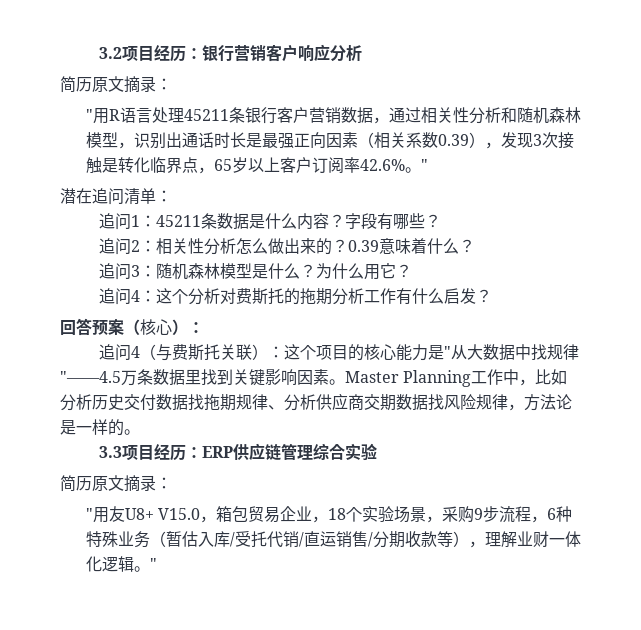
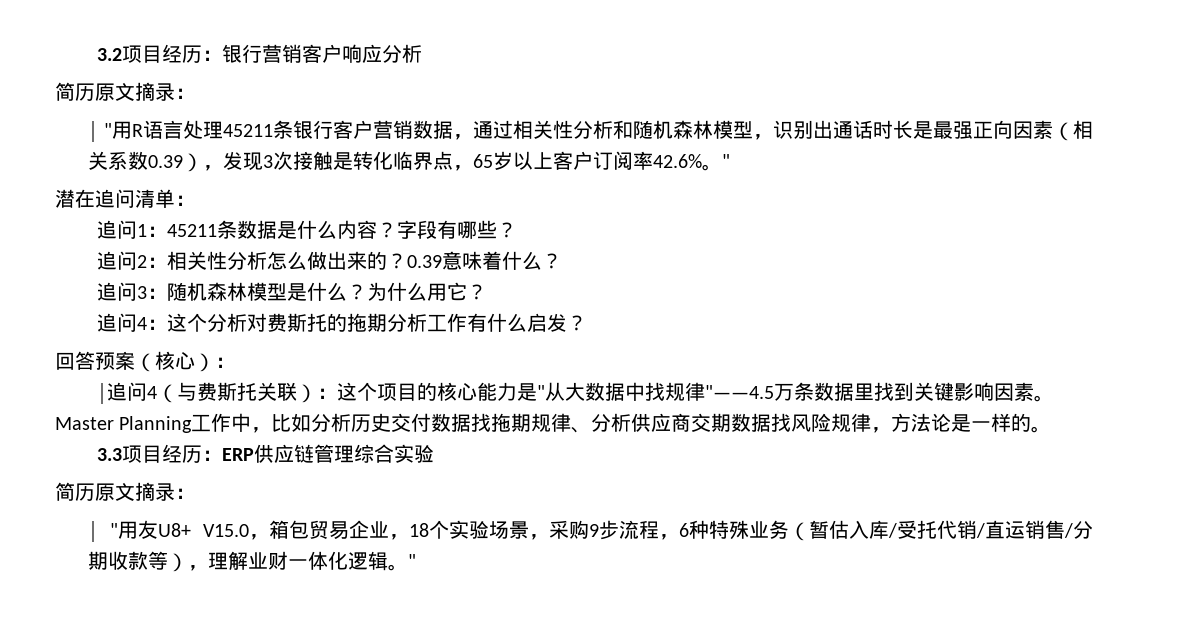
- "用R语言处理45211条银行客户营销数据，通过相关性分析和随机森林模型，识别出通话时长是最强正向因素（相关系数0.39），发现3次接触是转化临界点，65岁以上客户订阅率42.6%。
+ │ "用R语言处理45211条银行客户营销数据，通过相关性分析和随机森林模型，识别出通话时长是最强正向因素（相关系数0.39），发现3次接触是转化临界点，65岁以上客户订阅率42.6%。
- 追问4（与费斯托关联）：这个项目的核心能力是"从大数据中找规律"——4.5万条数据里找到关键影响因素。
+ │追问4（与费斯托关联）：这个项目的核心能力是"从大数据中找规律"——4.5万条数据里找到关键影响因素。
- "用友U8+ V15.0，箱包贸易企业，18个实验场景，采购9步流程，6种特殊业务（暂估入库/受托代销/直运销售/分期收款等），理解业财一体化逻辑。
+ │ "用友U8+ V15.0，箱包贸易企业，18个实验场景，采购9步流程，6种特殊业务（暂估入库/受托代销/直运销售/分期收款等），理解业财一体化逻辑。

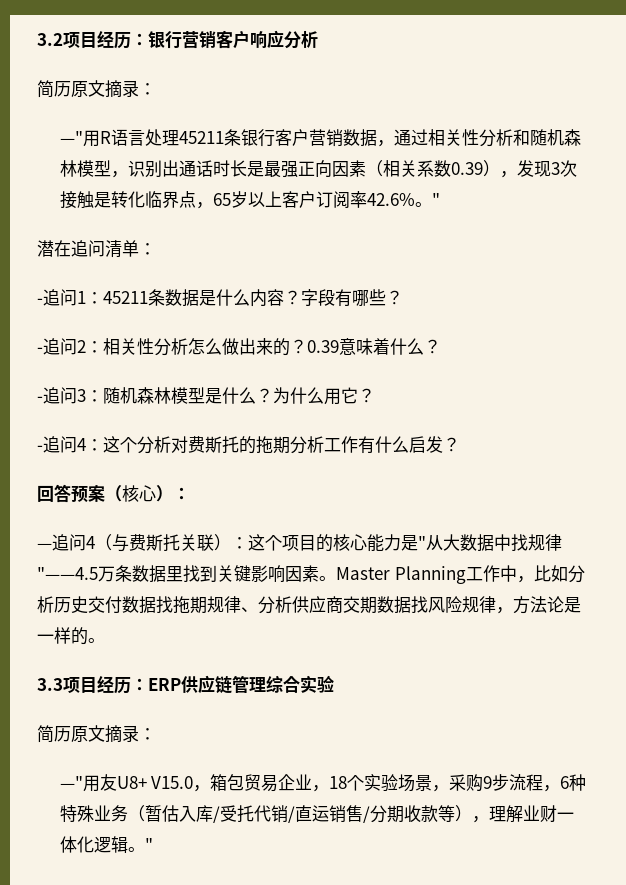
- │ "用R语言处理45211条银行客户营销数据，通过相关性分析和随机森林模型，识别出通话时长是最强正向因素（相关系数0.39），发现3次接触是转化临界点，65岁以上客户订阅率42.6%。
+ —"用R语言处理45211条银行客户营销数据，通过相关性分析和随机森林模型，识别出通话时长是最强正向因素（相关系数0.39），发现3次接触是转化临界点，65岁以上客户订阅率42.6%。
- 追问1：45211条数据是什么内容？
+ -追问1：45211条数据是什么内容？
- 追问2：相关性分析怎么做出来的？
+ -追问2：相关性分析怎么做出来的？
- 追问3：随机森林模型是什么？
+ -追问3：随机森林模型是什么？
- 追问4：这个分析对费斯托的拖期分析工作有什么启发？
+ -追问4：这个分析对费斯托的拖期分析工作有什么启发？
- │追问4（与费斯托关联）：这个项目的核心能力是"从大数据中找规律"——4.5万条数据里找到关键影响因素。
+ —追问4（与费斯托关联）：这个项目的核心能力是"从大数据中找规律"——4.5万条数据里找到关键影响因素。
- │ "用友U8+ V15.0，箱包贸易企业，18个实验场景，采购9步流程，6种特殊业务（暂估入库/受托代销/直运销售/分期收款等），理解业财一体化逻辑。
+ —"用友U8+ V15.0，箱包贸易企业，18个实验场景，采购9步流程，6种特殊业务（暂估入库/受托代销/直运销售/分期收款等），理解业财一体化逻辑。

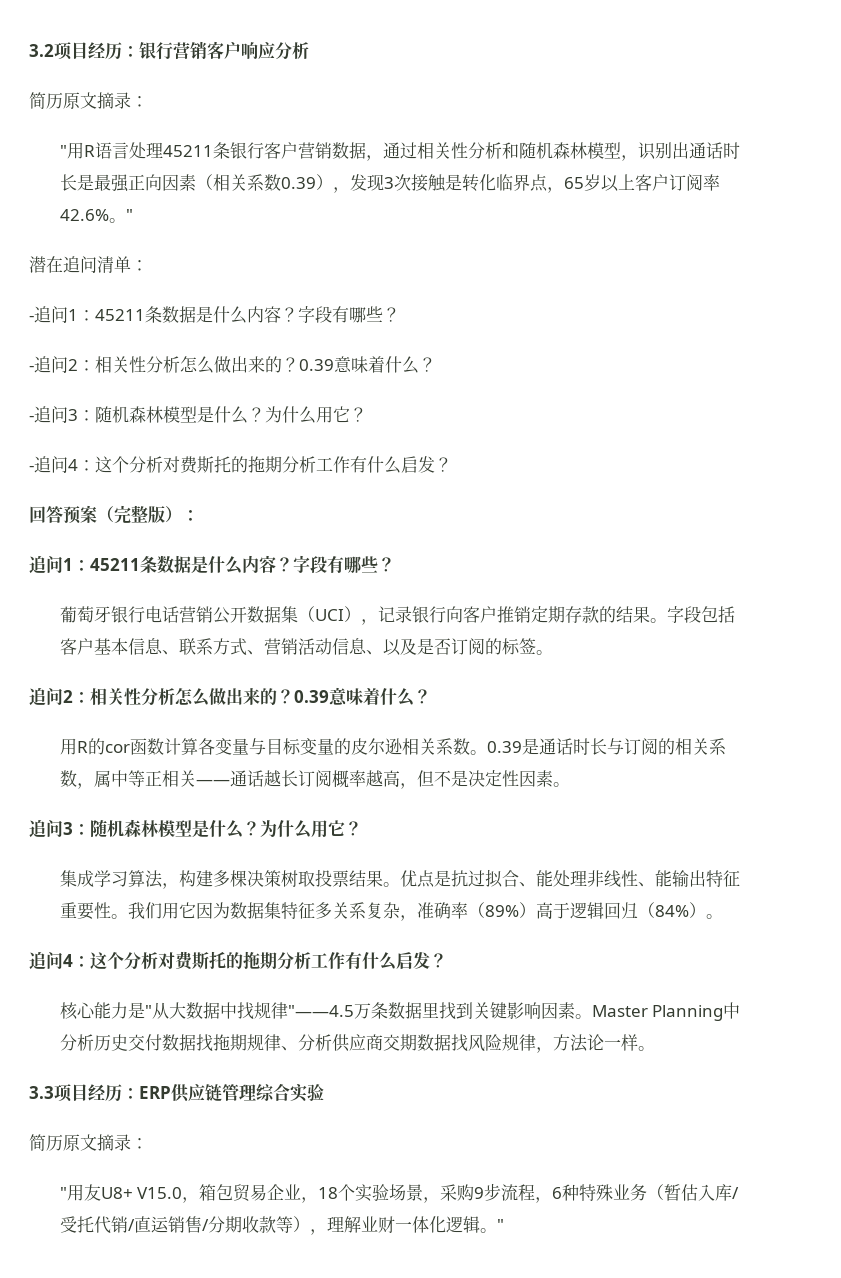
- —"用R语言处理45211条银行客户营销数据，通过相关性分析和随机森林模型，识别出通话时长是最强正向因素（相关系数0.39），发现3次接触是转化临界点，65岁以上客户订阅率42.6%。
+ "用R语言处理45211条银行客户营销数据，通过相关性分析和随机森林模型，识别出通话时长是最强正向因素（相关系数0.39），发现3次接触是转化临界点，65岁以上客户订阅率42.6%。
- 回答预案（核心）：
- —追问4（与费斯托关联）：这个项目的核心能力是"从大数据中找规律"——4.5万条数据里找到关键影响因素。
+ 回答预案（完整版）：
+ 追问1：45211条数据是什么内容？字段有哪些？
+ 葡萄牙银行电话营销公开数据集（UCI），记录银行向客户推销定期存款的结果。字段包括客户基本信息、联系方式、营销活动信息、以及是否订阅的标签。
+ 追问2：相关性分析怎么做出来的？0.39意味着什么？
+ 用R的cor函数计算各变量与目标变量的皮尔逊相关系数。0.39是通话时长与订阅的相关系数，属中等正相关——通话越长订阅概率越高，但不是决定性因素。
+ 追问3：随机森林模型是什么？为什么用它？
+ 集成学习算法，构建多棵决策树取投票结果。优点是抗过拟合、能处理非线性、能输出特征重要性。我们用它因为数据集特征多关系复杂，准确率（89%）高于逻辑回归（84%）。
+ 追问4：这个分析对费斯托的拖期分析工作有什么启发？
+ 核心能力是"从大数据中找规律"——4.5万条数据里找到关键影响因素。
- Master Planning工作中，比如分析历史交付数据找拖期规律、分析供应商交期数据找风险规律，方法论是一样的。
+ Master Planning中分析历史交付数据找拖期规律、分析供应商交期数据找风险规律，方法论一样。
- —"用友U8+ V15.0，箱包贸易企业，18个实验场景，采购9步流程，6种特殊业务（暂估入库/受托代销/直运销售/分期收款等），理解业财一体化逻辑。
+ "用友U8+ V15.0，箱包贸易企业，18个实验场景，采购9步流程，6种特殊业务（暂估入库/受托代销/直运销售/分期收款等），理解业财一体化逻辑。

